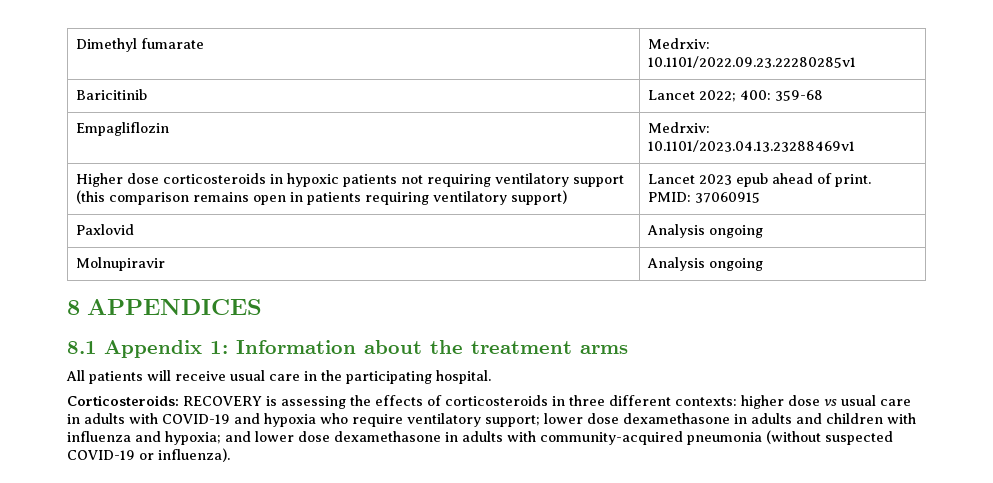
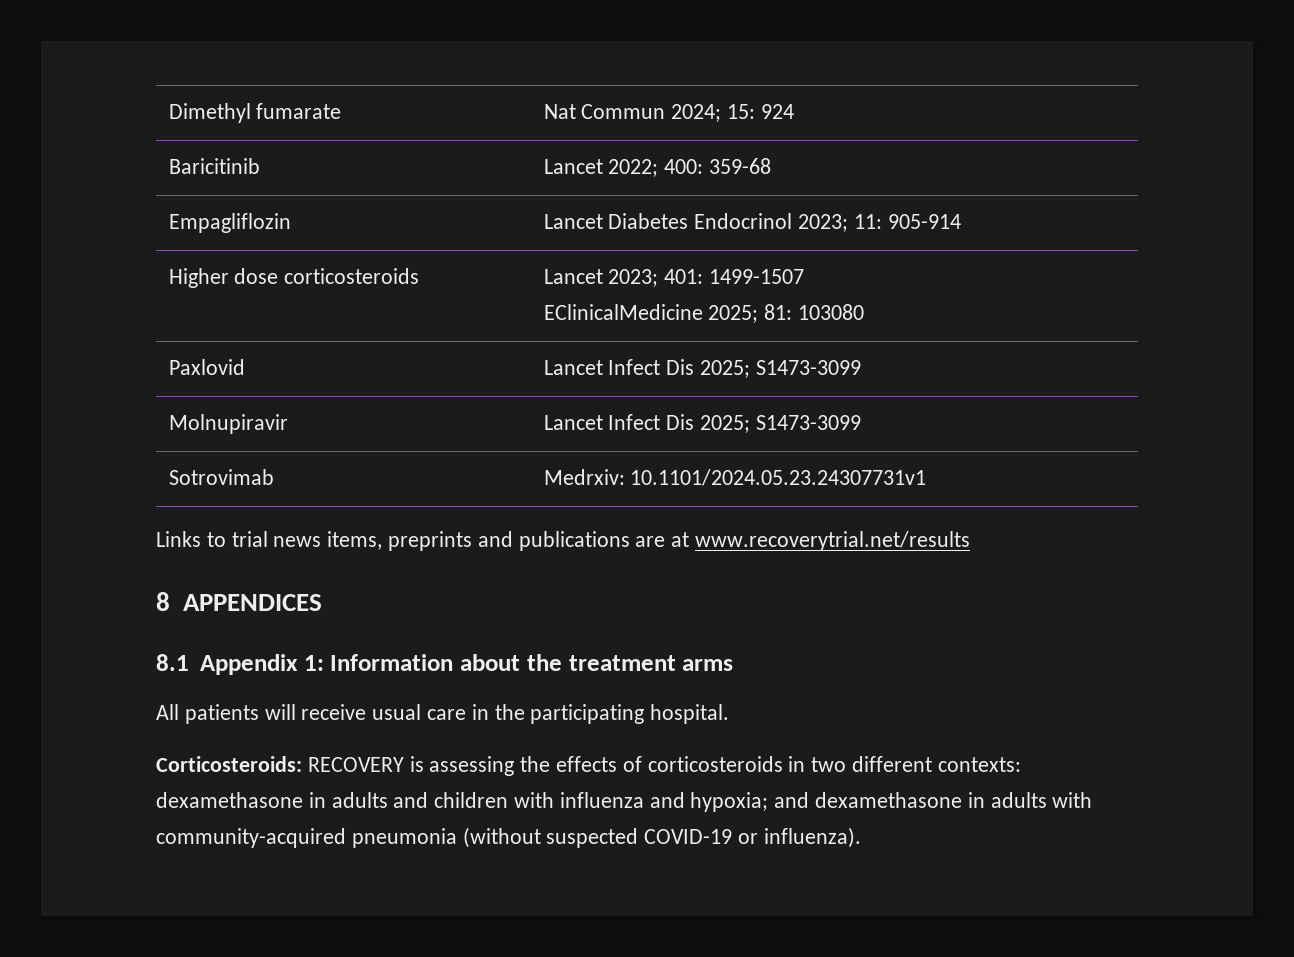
- Dimethyl fumarate | Medrxiv: 10.1101/2022.09.23.22280285v1
+ Dimethyl fumarate | Nat Commun 2024; 15: 924
- Empagliflozin | Medrxiv: 10.1101/2023.04.13.23288469v1
- Higher dose corticosteroids in hypoxic patients not requiring ventilatory support (this comparison remains open in patients requiring ventilatory support) | Lancet 2023 epub ahead of print. PMID: 37060915
- Paxlovid | Analysis ongoing
- Molnupiravir | Analysis ongoing
+ Empagliflozin | Lancet Diabetes Endocrinol 2023; 11: 905-914
+ Higher dose corticosteroids | Lancet 2023; 401: 1499-1507
+ EClinicalMedicine 2025; 81: 103080
+ Paxlovid | Lancet Infect Dis 2025; S1473-3099
+ Molnupiravir | Lancet Infect Dis 2025; S1473-3099
+ Sotrovimab | Medrxiv: 10.1101/2024.05.23.24307731v1
+ Links to trial news items, preprints and publications are at www.recoverytrial.net/results
- Corticosteroids: RECOVERY is assessing the effects of corticosteroids in three different contexts: higher dose vs usual care in adults with COVID-19 and hypoxia who require ventilatory support; lower dose dexamethasone in adults and children with influenza and hypoxia; and lower dose dexamethasone in adults with community-acquired pneumonia (without suspected COVID-19 or influenza).
+ Corticosteroids: RECOVERY is assessing the effects of corticosteroids in two different contexts: dexamethasone in adults and children with influenza and hypoxia; and dexamethasone in adults with community-acquired pneumonia (without suspected COVID-19 or influenza).

